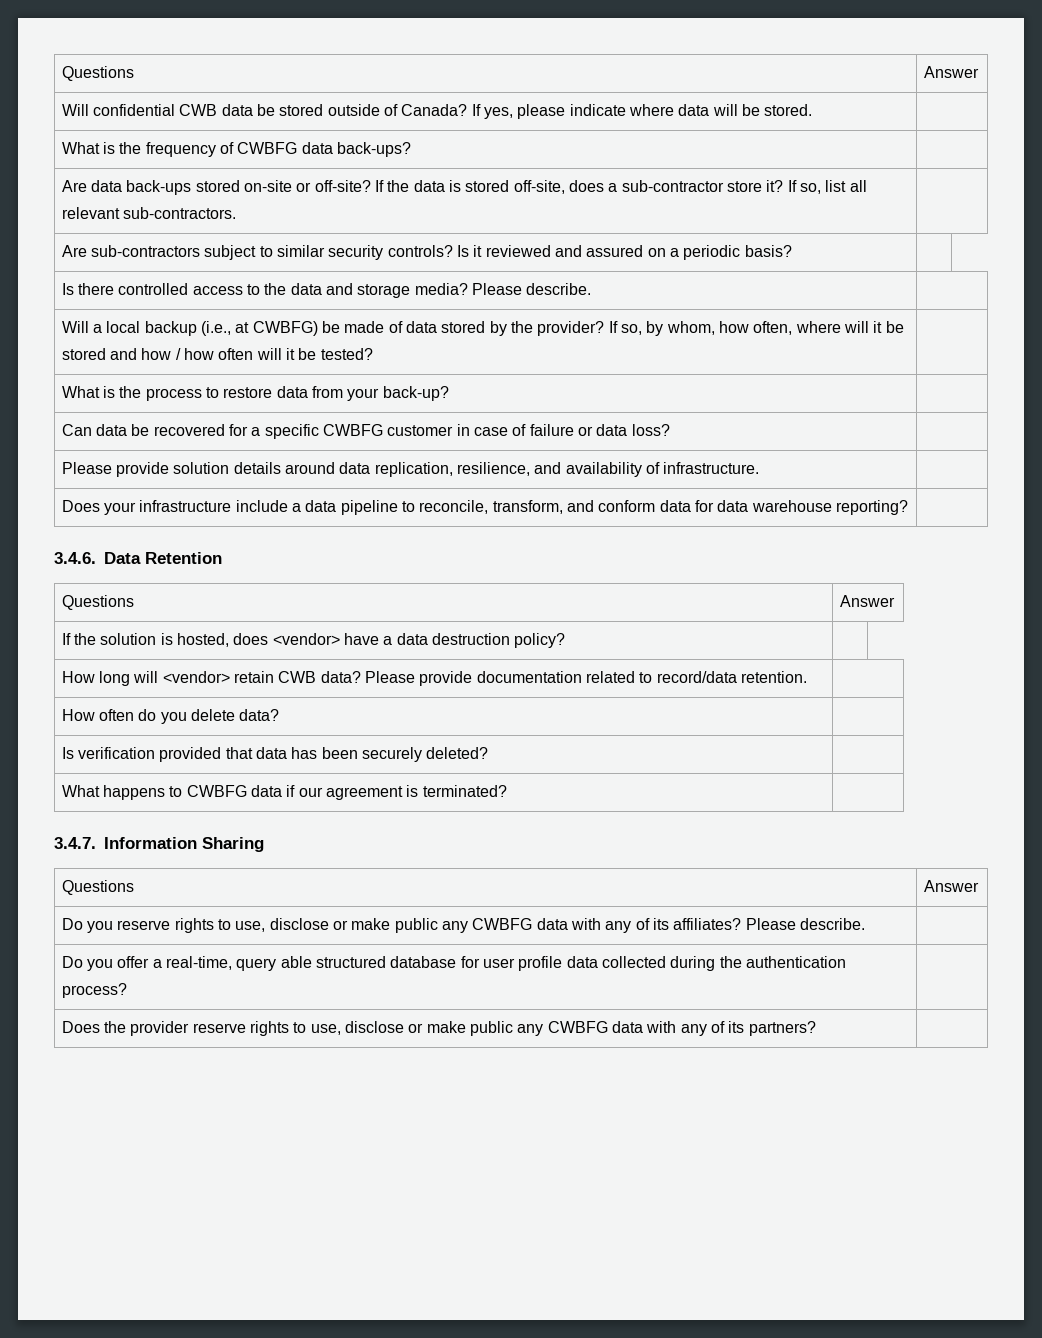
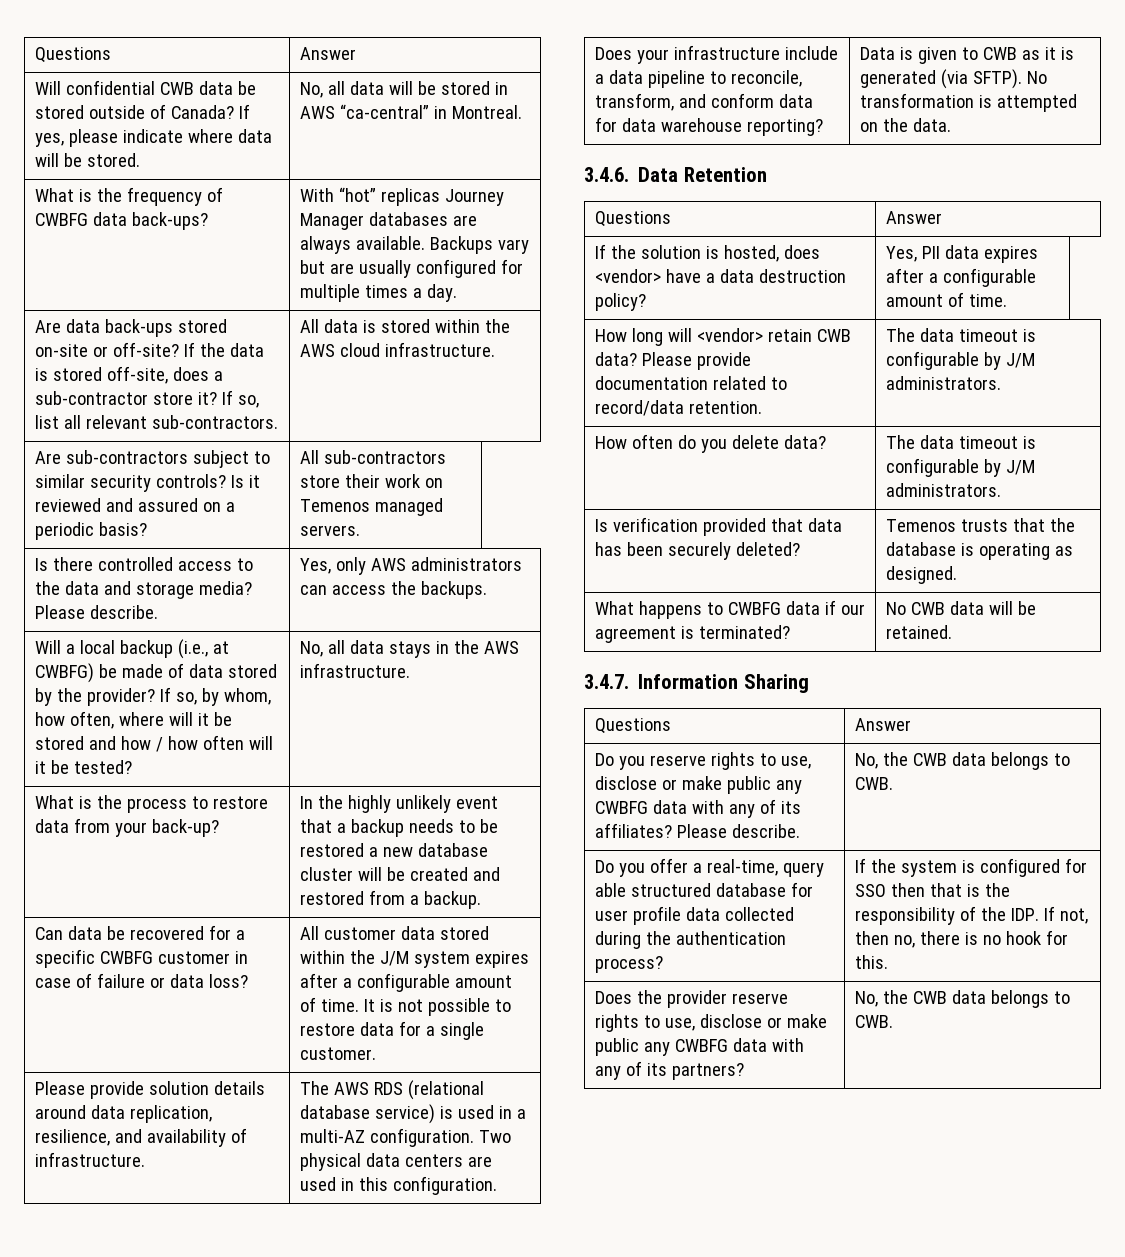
- Will confidential CWB data be stored outside of Canada? If yes, please indicate where data will be stored. |
+ Will confidential CWB data be stored outside of Canada? If yes, please indicate where data will be stored. | No, all data will be stored in AWS “ca-central” in Montreal.
- What is the frequency of CWBFG data back-ups? |
+ What is the frequency of CWBFG data back-ups? | With “hot” replicas Journey Manager databases are always available. Backups vary but are usually configured for multiple times a day.
- Are data back-ups stored on-site or off-site? If the data is stored off-site, does a sub-contractor store it? If so, list all relevant sub-contractors. |
+ Are data back-ups stored on-site or off-site? If the data is stored off-site, does a sub-contractor store it? If so, list all relevant sub-contractors. | All data is stored within the AWS cloud infrastructure.
- Are sub-contractors subject to similar security controls? Is it reviewed and assured on a periodic basis? |
+ Are sub-contractors subject to similar security controls? Is it reviewed and assured on a periodic basis? | All sub-contractors store their work on Temenos managed servers.
- Is there controlled access to the data and storage media? Please describe. |
+ Is there controlled access to the data and storage media? Please describe. | Yes, only AWS administrators can access the backups.
+ No, all data stays in the AWS infrastructure.
- What is the process to restore data from your back-up? |
+ What is the process to restore data from your back-up? | In the highly unlikely event that a backup needs to be restored a new database cluster will be created and restored from a backup.
+ All customer data stored within the J/M system expires after a configurable amount of time. It is not possible to restore data for a single customer.
- Please provide solution details around data replication, resilience, and availability of infrastructure. |
+ Please provide solution details around data replication, resilience, and availability of infrastructure. | The AWS RDS (relational database service) is used in a multi-AZ configuration. Two physical data centers are used in this configuration.
- Does your infrastructure include a data pipeline to reconcile, transform, and conform data for data warehouse reporting? |
+ Does your infrastructure include a data pipeline to reconcile, transform, and conform data for data warehouse reporting? | Data is given to CWB as it is generated (via SFTP). No transformation is attempted on the data.
- If the solution is hosted, does <vendor> have a data destruction policy? |
+ If the solution is hosted, does <vendor> have a data destruction policy? | Yes, PII data expires after a configurable amount of time.
- How long will <vendor> retain CWB data? Please provide documentation related to record/data retention. |
+ How long will <vendor> retain CWB data? Please provide documentation related to record/data retention. | The data timeout is configurable by J/M administrators.
- How often do you delete data? |
+ How often do you delete data? | The data timeout is configurable by J/M administrators.
- Is verification provided that data has been securely deleted? |
+ Is verification provided that data has been securely deleted? | Temenos trusts that the database is operating as designed.
- What happens to CWBFG data if our agreement is terminated? |
+ What happens to CWBFG data if our agreement is terminated? | No CWB data will be retained.
- Do you reserve rights to use, disclose or make public any CWBFG data with any of its affiliates? Please describe. |
+ Do you reserve rights to use, disclose or make public any CWBFG data with any of its affiliates? Please describe. | No, the CWB data belongs to CWB.
+ If the system is configured for SSO then that is the responsibility of the IDP. If not, then no, there is no hook for this.
- Does the provider reserve rights to use, disclose or make public any CWBFG data with any of its partners? |
+ Does the provider reserve rights to use, disclose or make public any CWBFG data with any of its partners? | No, the CWB data belongs to CWB.

